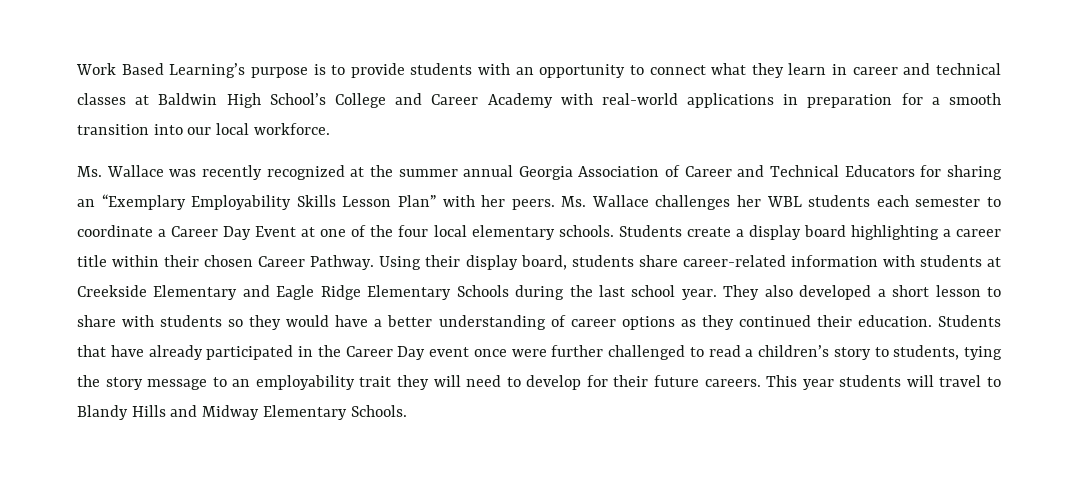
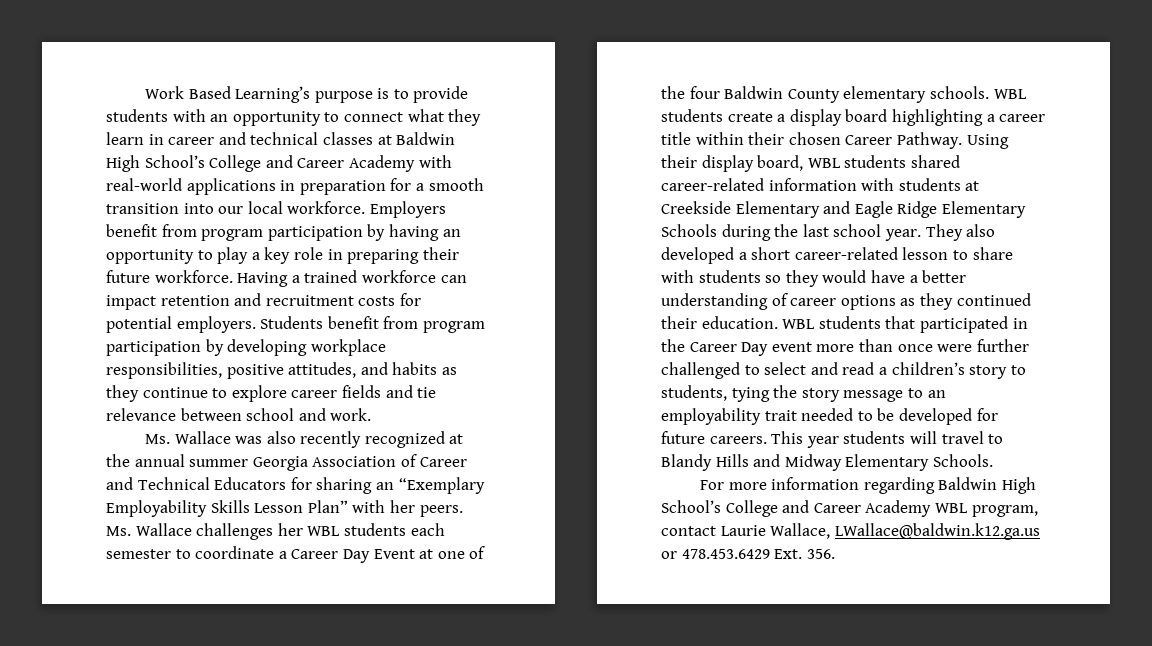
+ Employers benefit from program participation by having an opportunity to play a key role in preparing their future workforce. Having a trained workforce can impact retention and recruitment costs for potential employers. Students benefit from program participation by developing workplace responsibilities, positive attitudes, and habits as they continue to explore career fields and tie relevance between school and work.
- Ms. Wallace was recently recognized at the summer annual Georgia Association of Career and Technical Educators for sharing an “Exemplary Employability Skills Lesson Plan” with her peers.
+ Ms. Wallace was also recently recognized at the annual summer Georgia Association of Career and Technical Educators for sharing an “Exemplary Employability Skills Lesson Plan” with her peers.
- Ms. Wallace challenges her WBL students each semester to coordinate a Career Day Event at one of the four local elementary schools. Students create a display board highlighting a career title within their chosen Career Pathway.
+ Ms. Wallace challenges her WBL students each semester to coordinate a Career Day Event at one of the four Baldwin County elementary schools. WBL students create a display board highlighting a career title within their chosen Career Pathway.
- Using their display board, students share career-related information with students at Creekside Elementary and Eagle Ridge Elementary Schools during the last school year.
+ Using their display board, WBL students shared career-related information with students at Creekside Elementary and Eagle Ridge Elementary Schools during the last school year.
- They also developed a short lesson to share with students so they would have a better understanding of career options as they continued their education.
+ They also developed a short career-related lesson to share with students so they would have a better understanding of career options as they continued their education.
- Students that have already participated in the Career Day event once were further challenged to read a children’s story to students, tying the story message to an employability trait they will need to develop for their future careers.
+ WBL students that participated in the Career Day event more than once were further challenged to select and read a children’s story to students, tying the story message to an employability trait needed to be developed for future careers.
+ For more information regarding Baldwin High School’s College and Career Academy WBL program, contact Laurie Wallace, LWallace@baldwin.k12.ga.us or 478.453.6429 Ext. 356.

